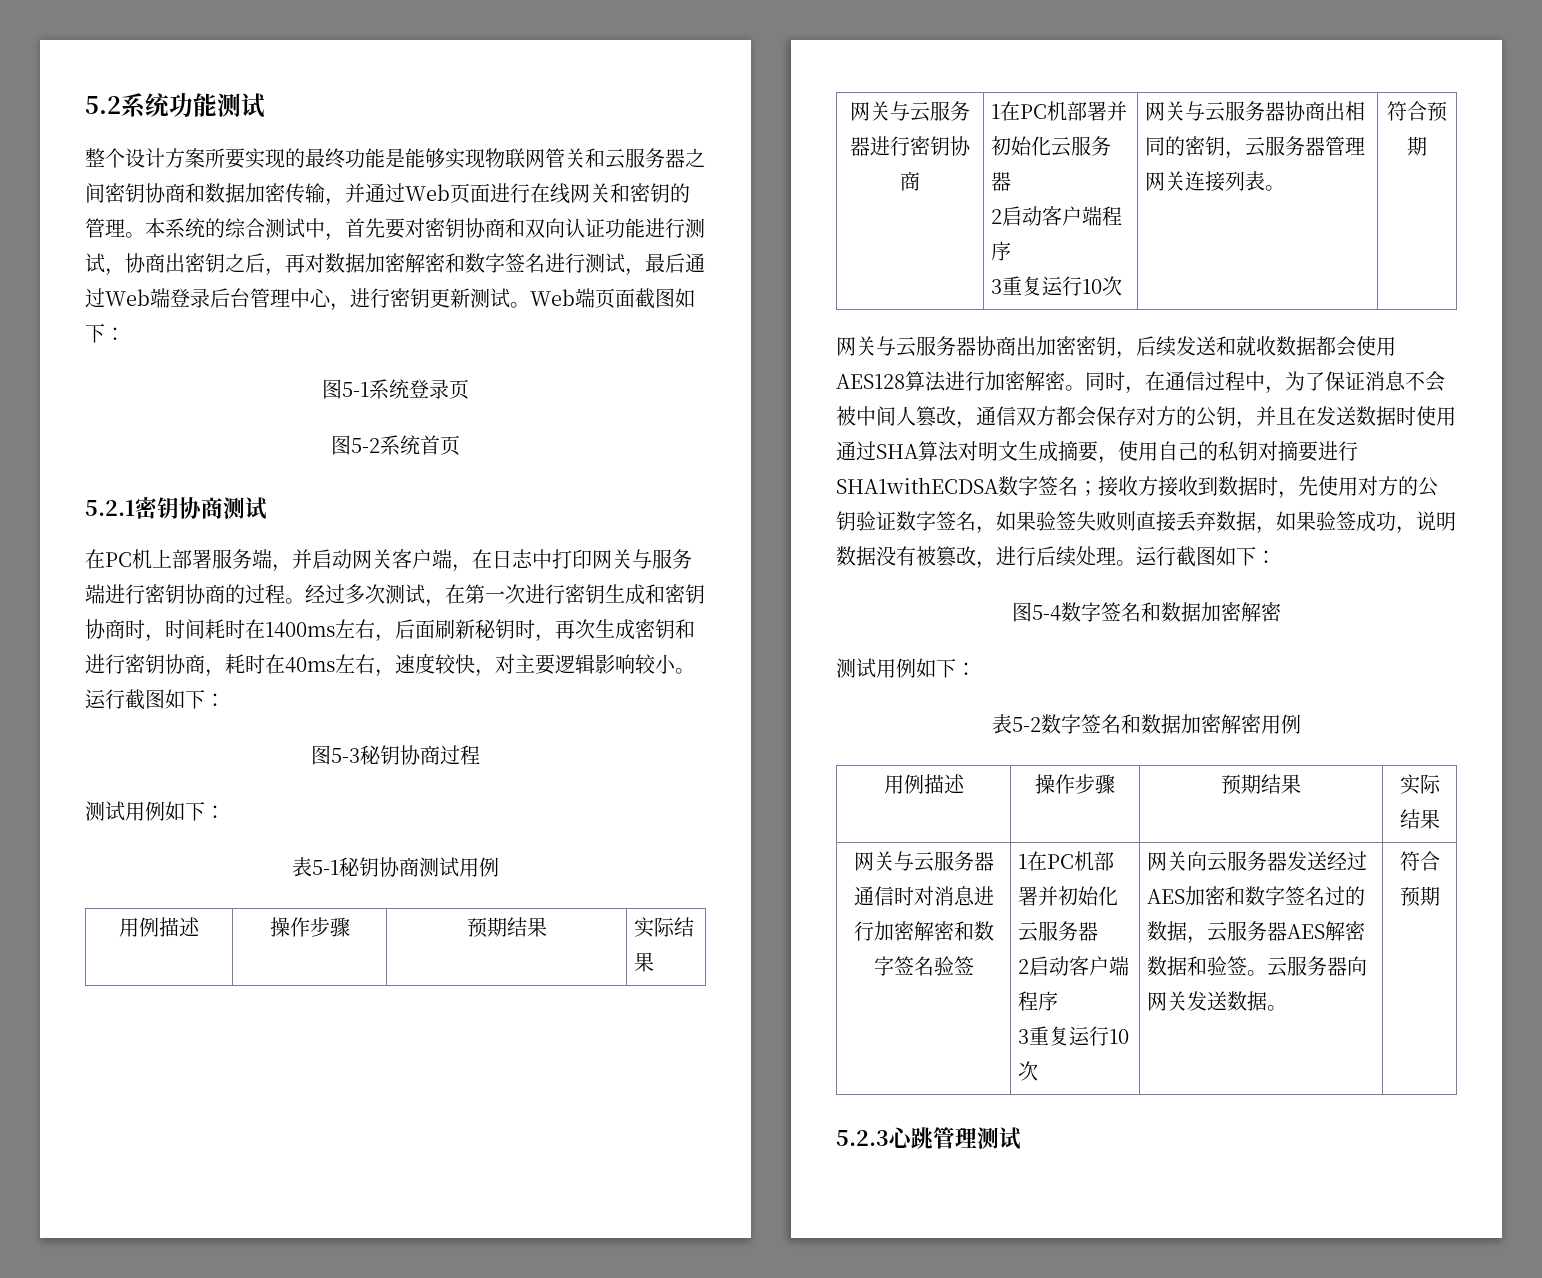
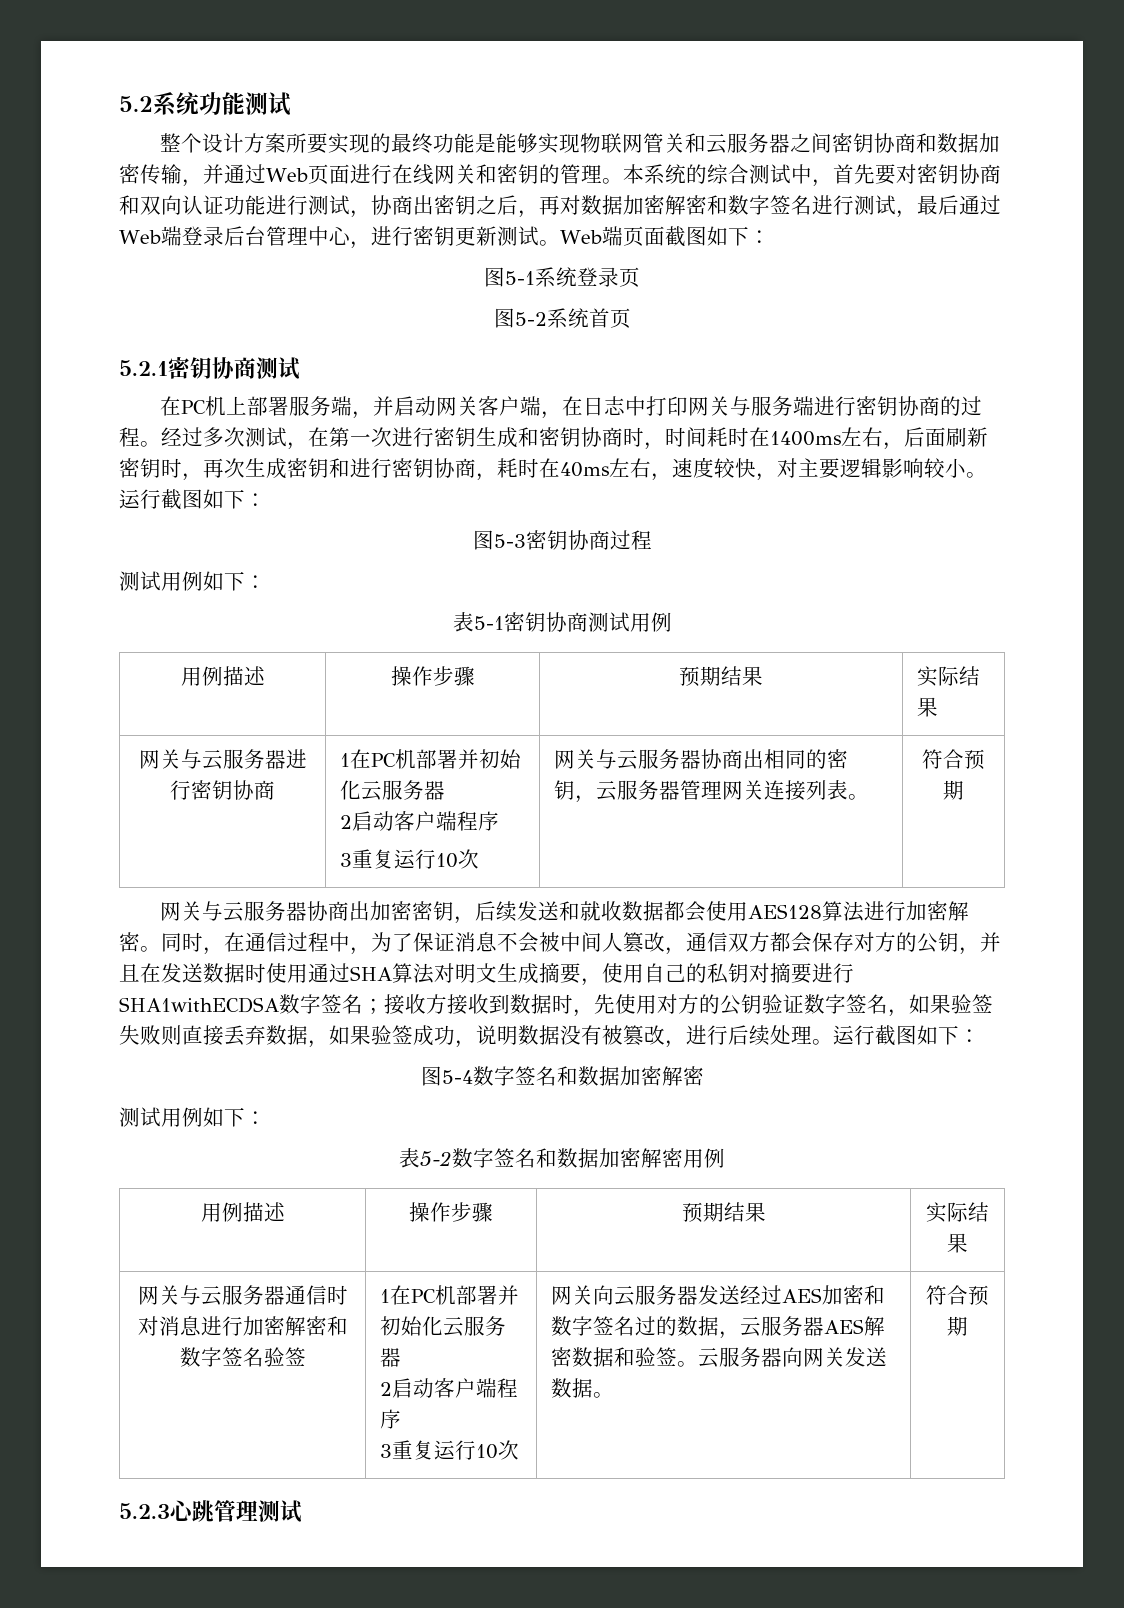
- 经过多次测试，在第一次进行密钥生成和密钥协商时，时间耗时在1400ms左右，后面刷新秘钥时，再次生成密钥和进行密钥协商，耗时在40ms左右，速度较快，对主要逻辑影响较小。
+ 经过多次测试，在第一次进行密钥生成和密钥协商时，时间耗时在1400ms左右，后面刷新密钥时，再次生成密钥和进行密钥协商，耗时在40ms左右，速度较快，对主要逻辑影响较小。
- 图5-3秘钥协商过程
+ 图5-3密钥协商过程
- 表5-1秘钥协商测试用例
+ 表5-1密钥协商测试用例

